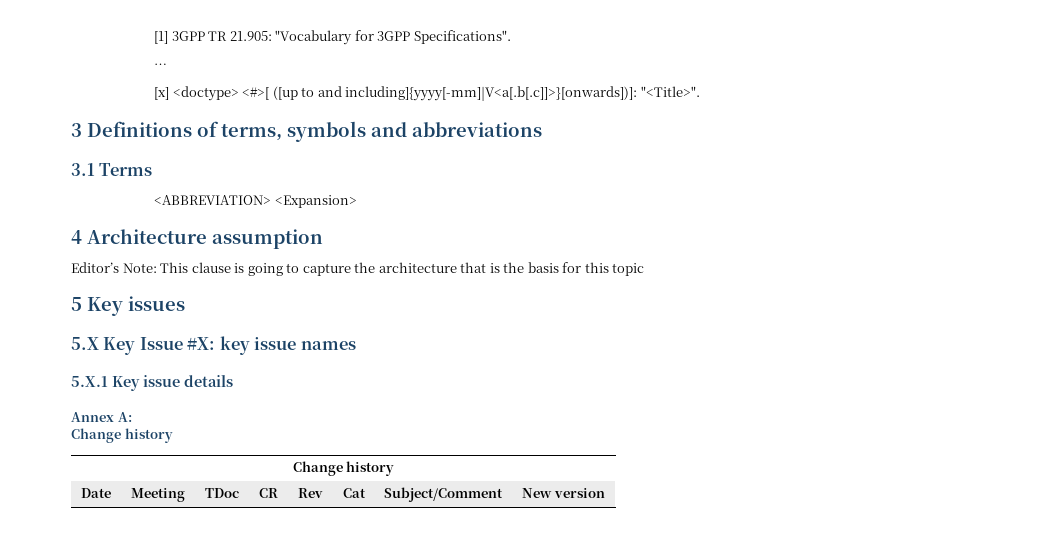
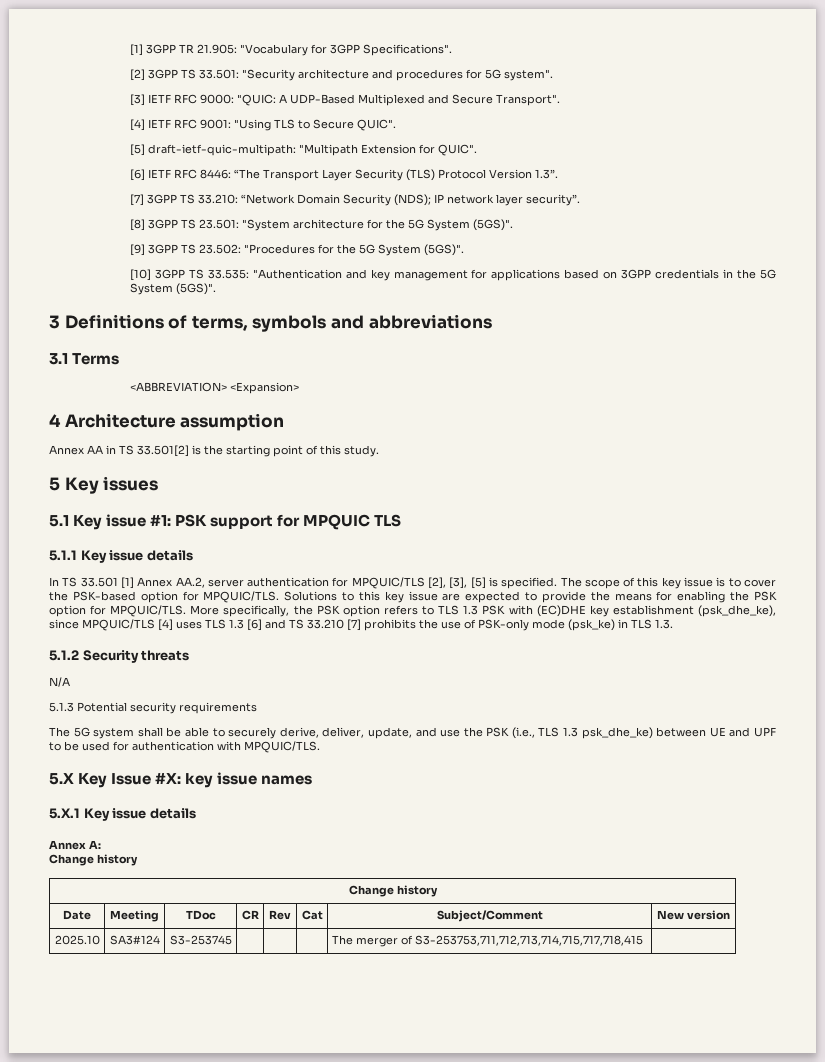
- …
- [x] <doctype> <#>[ ([up to and including]{yyyy[-mm]|V<a[.b[.c]]>}[onwards])]: "<Title>".
+ [2] 3GPP TS 33.501: "Security architecture and procedures for 5G system".
+ [3] IETF RFC 9000: "QUIC: A UDP-Based Multiplexed and Secure Transport".
+ [4] IETF RFC 9001: "Using TLS to Secure QUIC".
+ [5] draft-ietf-quic-multipath: "Multipath Extension for QUIC".
+ [6] IETF RFC 8446: “The Transport Layer Security (TLS) Protocol Version 1.3”.
+ [7] 3GPP TS 33.210: “Network Domain Security (NDS); IP network layer security”.
+ [8] 3GPP TS 23.501: "System architecture for the 5G System (5GS)".
+ [9] 3GPP TS 23.502: "Procedures for the 5G System (5GS)".
+ [10] 3GPP TS 33.535: "Authentication and key management for applications based on 3GPP credentials in the 5G System (5GS)".
- Editor’s Note: This clause is going to capture the architecture that is the basis for this topic
+ Annex AA in TS 33.501[2] is the starting point of this study.
  5 Key issues
+ 5.1 Key issue #1: PSK support for MPQUIC TLS
+ 5.1.1 Key issue details
+ In TS 33.501 [1] Annex AA.2, server authentication for MPQUIC/TLS [2], [3], [5] is specified. The scope of this key issue is to cover the PSK-based option for MPQUIC/TLS. Solutions to this key issue are expected to provide the means for enabling the PSK option for MPQUIC/TLS. More specifically, the PSK option refers to TLS 1.3 PSK with (EC)DHE key establishment (psk_dhe_ke), since MPQUIC/TLS [4] uses TLS 1.3 [6] and TS 33.210 [7] prohibits the use of PSK-only mode (psk_ke) in TLS 1.3.
+ 5.1.2 Security threats
+ N/A
+ 5.1.3 Potential security requirements
+ The 5G system shall be able to securely derive, deliver, update, and use the PSK (i.e., TLS 1.3 psk_dhe_ke) between UE and UPF to be used for authentication with MPQUIC/TLS.
+ 2025.10 | SA3#124 | S3-253745 | | | | The merger of S3-253753,711,712,713,714,715,717,718,415 |

